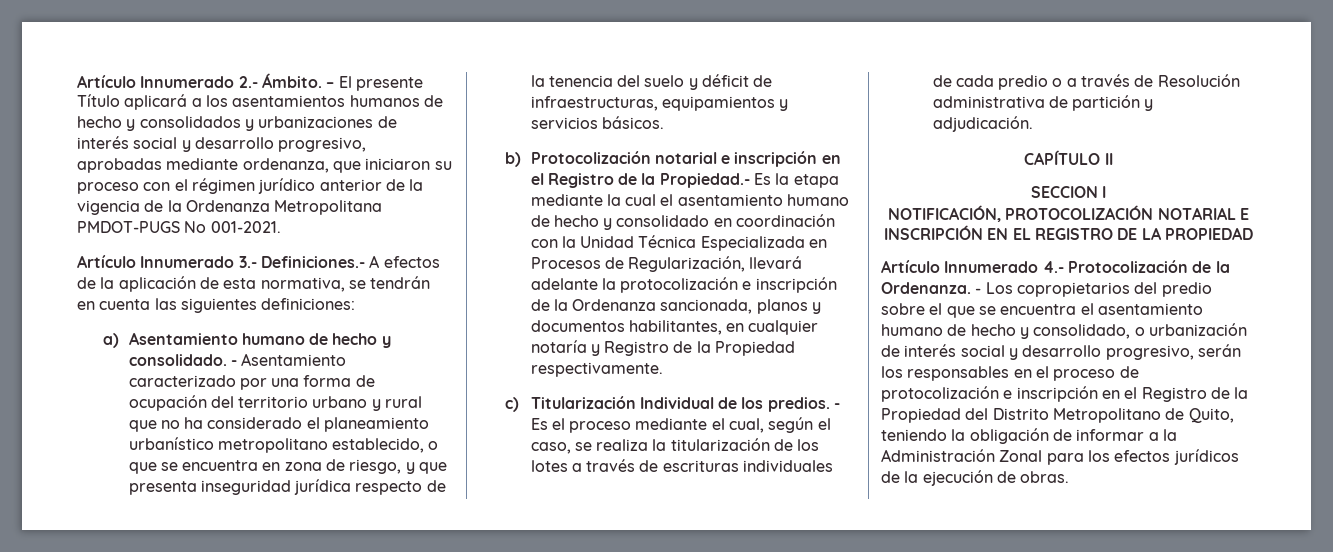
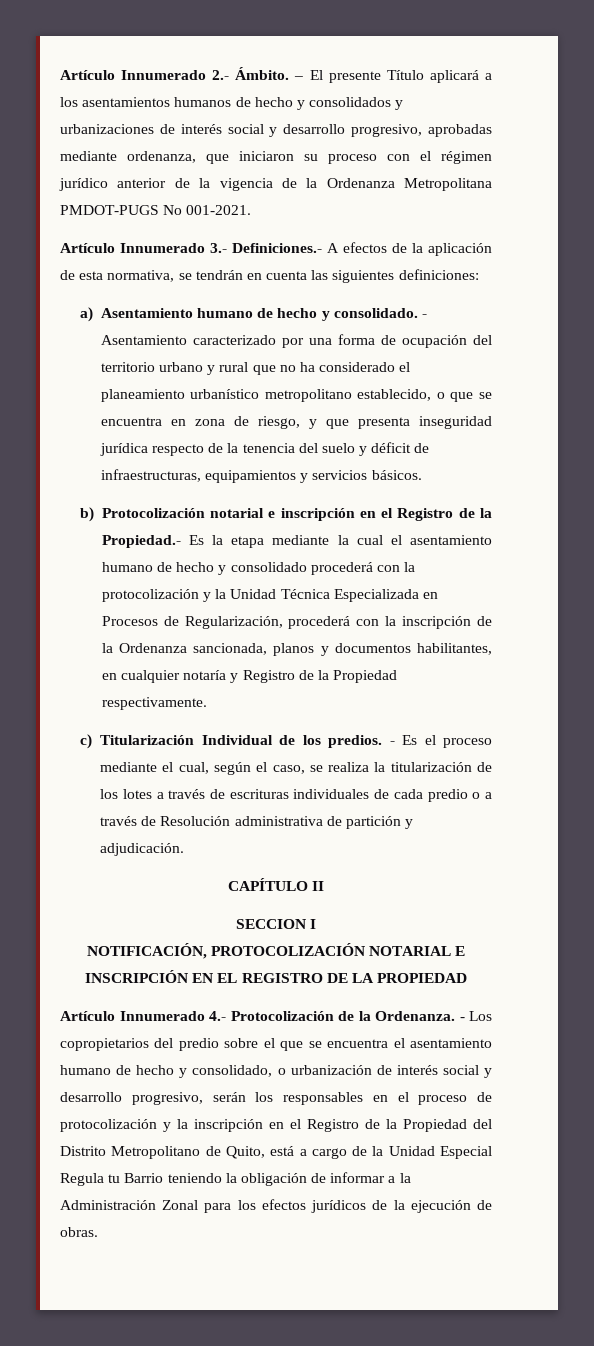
- b) Protocolización notarial e inscripción en el Registro de la Propiedad.- Es la etapa mediante la cual el asentamiento humano de hecho y consolidado en coordinación con la Unidad Técnica Especializada en Procesos de Regularización, llevará adelante la protocolización e inscripción de la Ordenanza sancionada, planos y documentos habilitantes, en cualquier notaría y Registro de la Propiedad respectivamente.
+ b) Protocolización notarial e inscripción en el Registro de la Propiedad.- Es la etapa mediante la cual el asentamiento humano de hecho y consolidado procederá con la protocolización y la Unidad Técnica Especializada en Procesos de Regularización, procederá con la inscripción de la Ordenanza sancionada, planos y documentos habilitantes, en cualquier notaría y Registro de la Propiedad respectivamente.
- - Los copropietarios del predio sobre el que se encuentra el asentamiento humano de hecho y consolidado, o urbanización de interés social y desarrollo progresivo, serán los responsables en el proceso de protocolización e inscripción en el Registro de la Propiedad del Distrito Metropolitano de Quito, teniendo la obligación de informar a la Administración Zonal para los efectos jurídicos de la ejecución de obras.
+ - Los copropietarios del predio sobre el que se encuentra el asentamiento humano de hecho y consolidado, o urbanización de interés social y desarrollo progresivo, serán los responsables en el proceso de protocolización y la inscripción en el Registro de la Propiedad del Distrito Metropolitano de Quito, está a cargo de la Unidad Especial Regula tu Barrio teniendo la obligación de informar a la Administración Zonal para los efectos jurídicos de la ejecución de obras.

